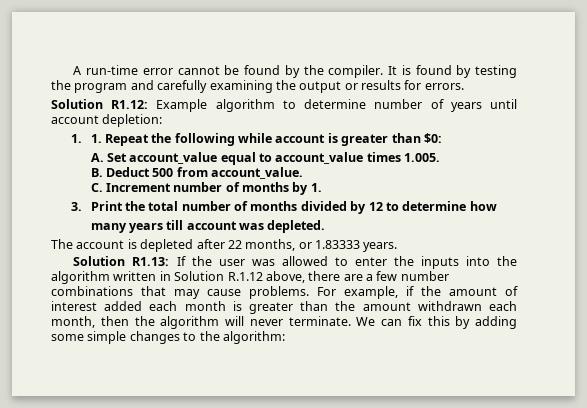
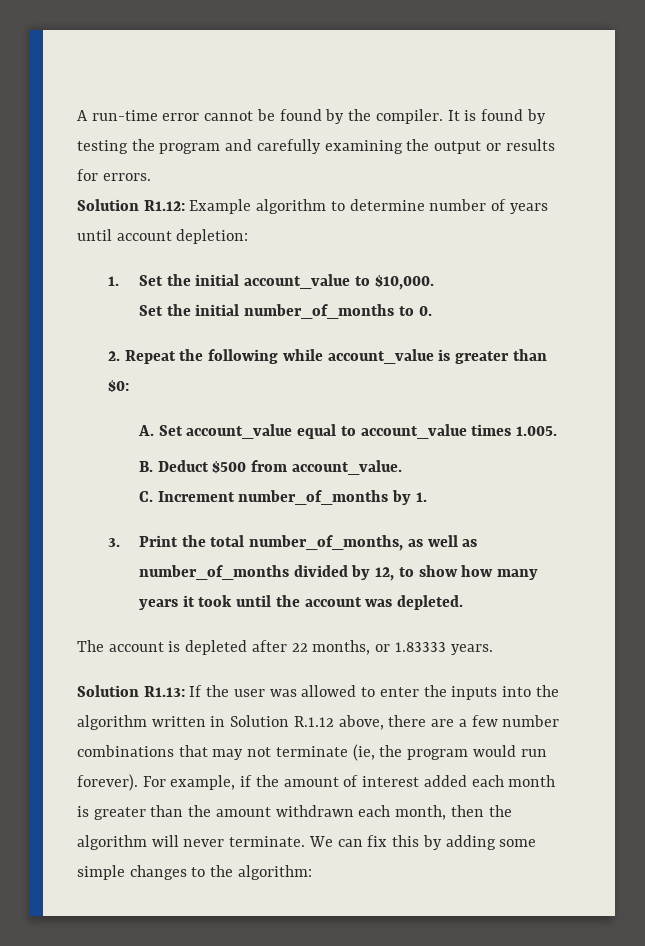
- 1. 1. Repeat the following while account is greater than $0:
+ 1. Set the initial account_value to $10,000.
+ Set the initial number_of_months to 0.
+ 2. Repeat the following while account_value is greater than $0:
- B. Deduct 500 from account_value.
+ B. Deduct $500 from account_value.
- C. Increment number of months by 1.
+ C. Increment number_of_months by 1.
- 3. Print the total number of months divided by 12 to determine how
- many years till account was depleted.
+ 3. Print the total number_of_months, as well as number_of_months divided by 12, to show how many years it took until the account was depleted.
- Solution R1.13: If the user was allowed to enter the inputs into the algorithm written in Solution R.1.12 above, there are a few number combinations that may cause problems.
+ Solution R1.13: If the user was allowed to enter the inputs into the algorithm written in Solution R.1.12 above, there are a few number combinations that may not terminate (ie, the program would run forever).

